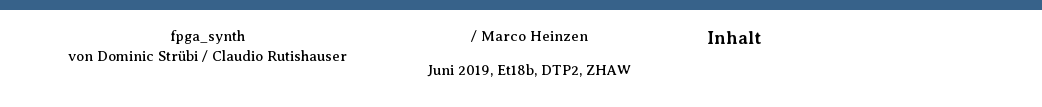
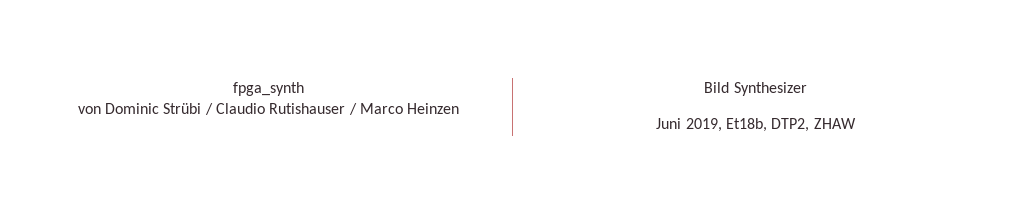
+ Bild Synthesizer
- Inhalt

